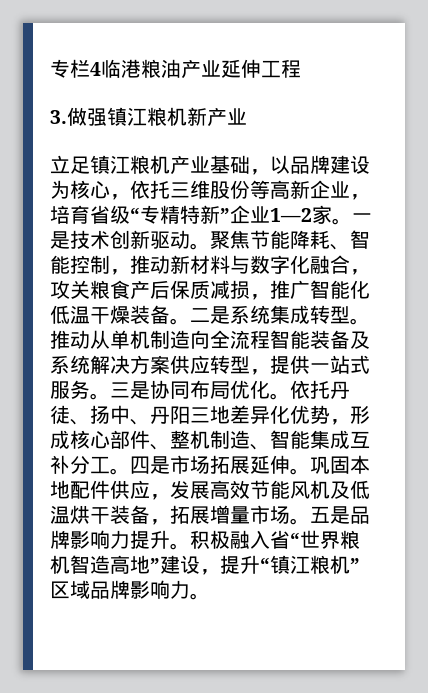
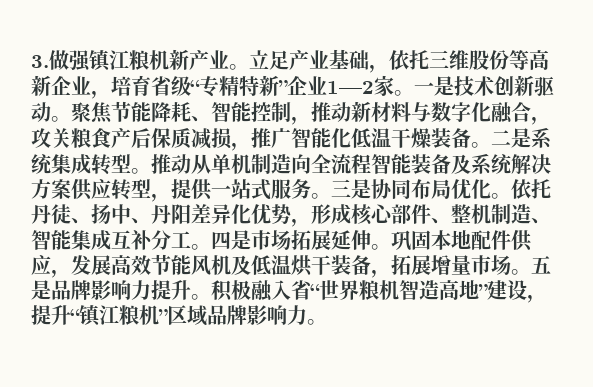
- 专栏4临港粮油产业延伸工程
- 3.做强镇江粮机新产业
- 立足镇江粮机产业基础，以品牌建设为核心，依托三维股份等高新企业，培育省级“专精特新”企业1—2家。
+ 3.做强镇江粮机新产业。立足产业基础，依托三维股份等高新企业，培育省级“专精特新”企业1—2家。
- 依托丹徒、扬中、丹阳三地差异化优势，形成核心部件、整机制造、智能集成互补分工。
+ 依托丹徒、扬中、丹阳差异化优势，形成核心部件、整机制造、智能集成互补分工。

